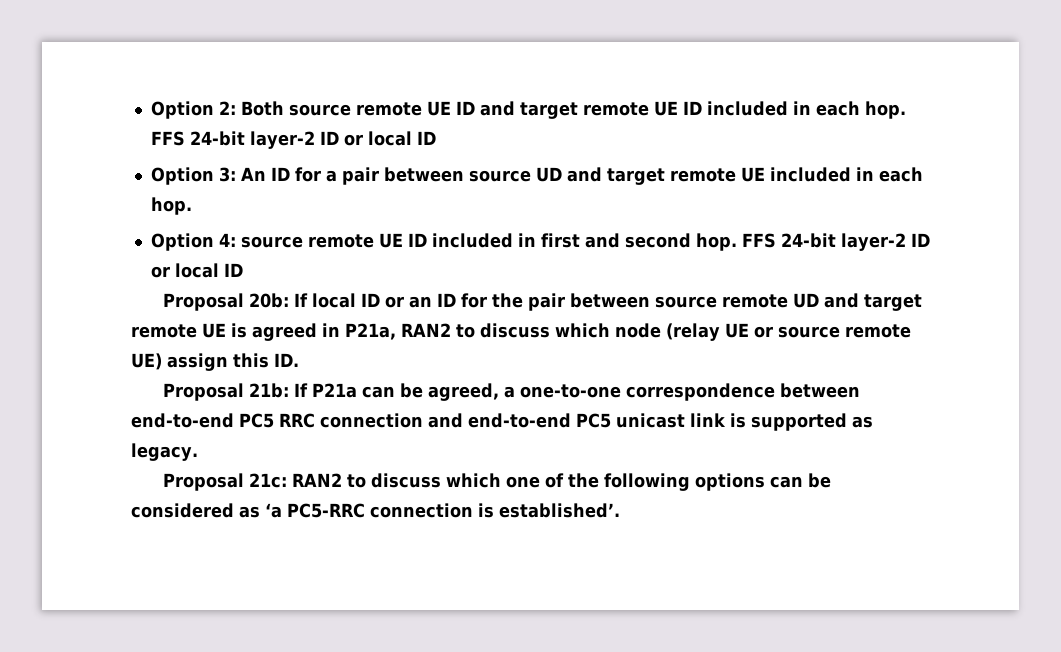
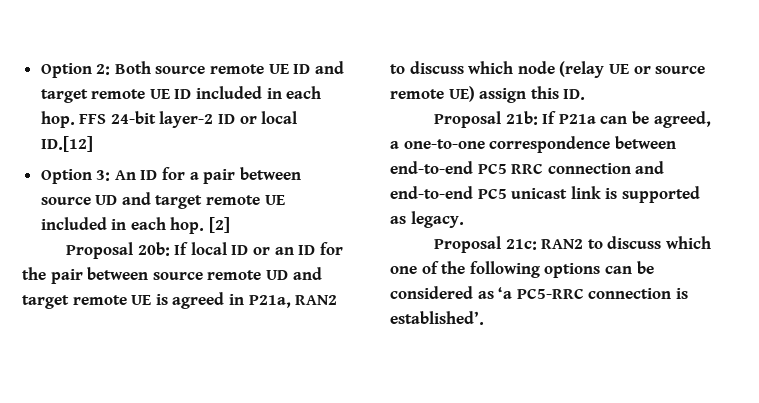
- Option 2: Both source remote UE ID and target remote UE ID included in each hop. FFS 24-bit layer-2 ID or local ID
+ Option 2: Both source remote UE ID and target remote UE ID included in each hop. FFS 24-bit layer-2 ID or local ID.[12]
- Option 3: An ID for a pair between source UD and target remote UE included in each hop.
- Option 4: source remote UE ID included in first and second hop. FFS 24-bit layer-2 ID or local ID
+ Option 3: An ID for a pair between source UD and target remote UE included in each hop. [2]

